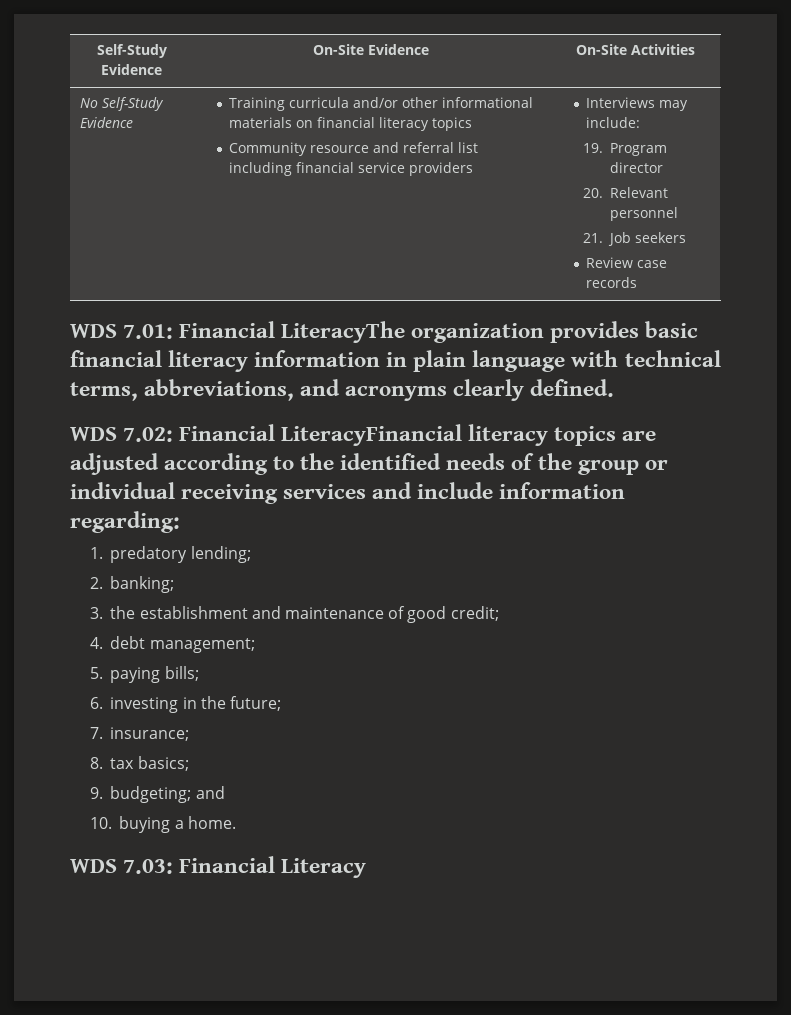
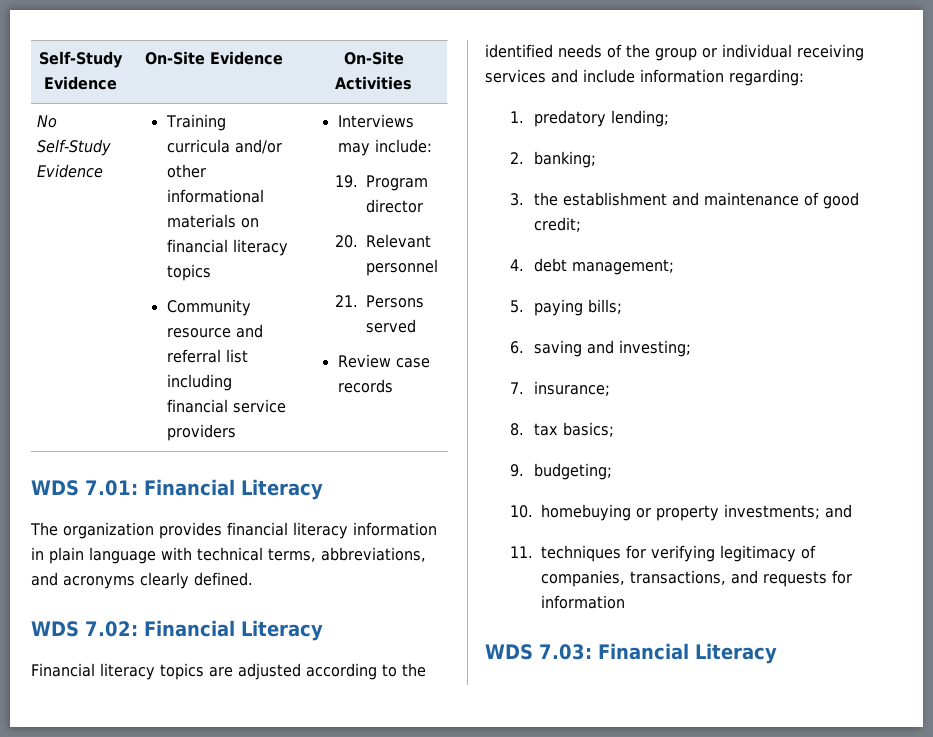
  No Self-Study Evidence | Training curricula and/or other informational materials on financial literacy topics
  Community resource and referral list including financial service providers | Interviews may include:
  19. Program director
  20. Relevant personnel
- 21. Job seekers
+ 21. Persons served
- WDS 7.01: Financial LiteracyThe organization provides basic financial literacy information in plain language with technical terms, abbreviations, and acronyms clearly defined.
+ WDS 7.01: Financial Literacy
+ The organization provides financial literacy information in plain language with technical terms, abbreviations, and acronyms clearly defined.
- WDS 7.02: Financial LiteracyFinancial literacy topics are adjusted according to the identified needs of the group or individual receiving services and include information regarding:
+ WDS 7.02: Financial Literacy
+ Financial literacy topics are adjusted according to the identified needs of the group or individual receiving services and include information regarding:
- 6. investing in the future;
+ 6. saving and investing;
- 9. budgeting; and
- 10. buying a home.
+ 9. budgeting;
+ 10. homebuying or property investments; and
+ 11. techniques for verifying legitimacy of companies, transactions, and requests for information

